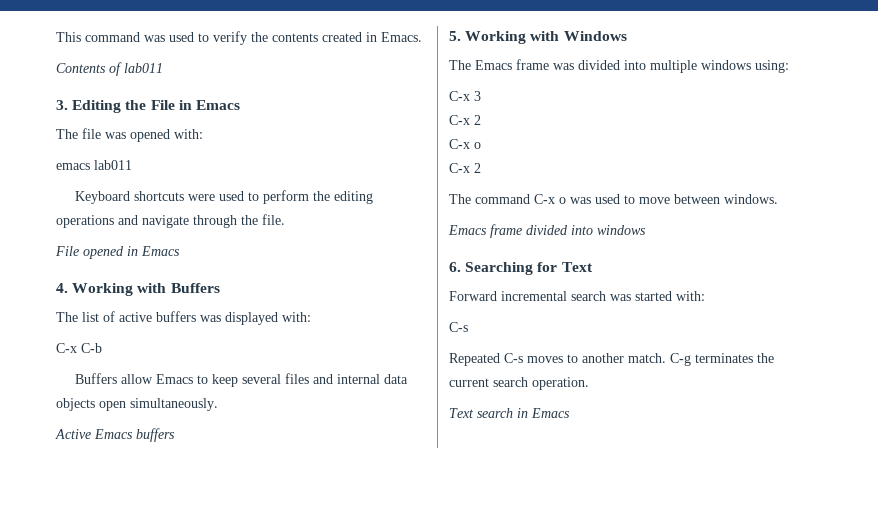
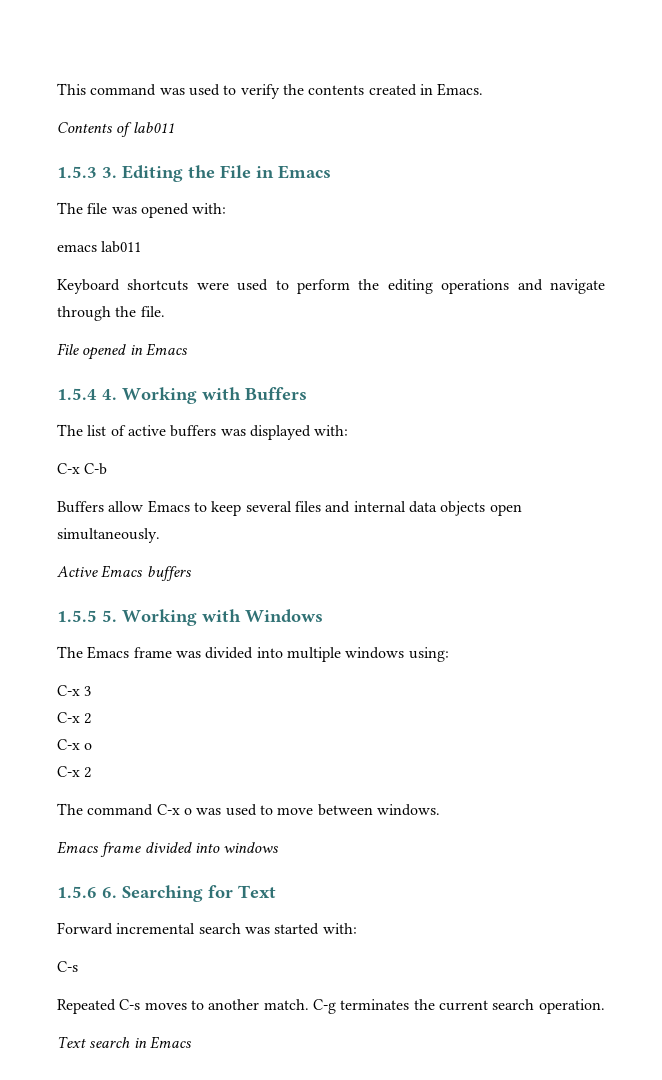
- 3. Editing the File in Emacs
+ 1.5.3 3. Editing the File in Emacs
- 4. Working with Buffers
+ 1.5.4 4. Working with Buffers
- 5. Working with Windows
+ 1.5.5 5. Working with Windows
- 6. Searching for Text
+ 1.5.6 6. Searching for Text

